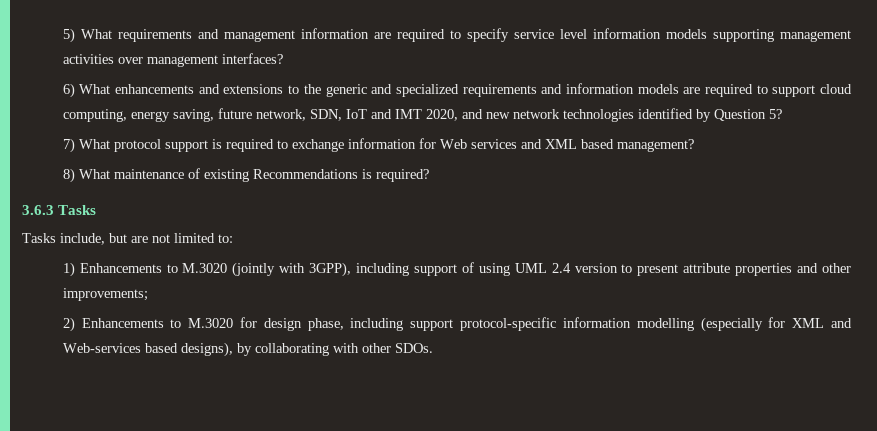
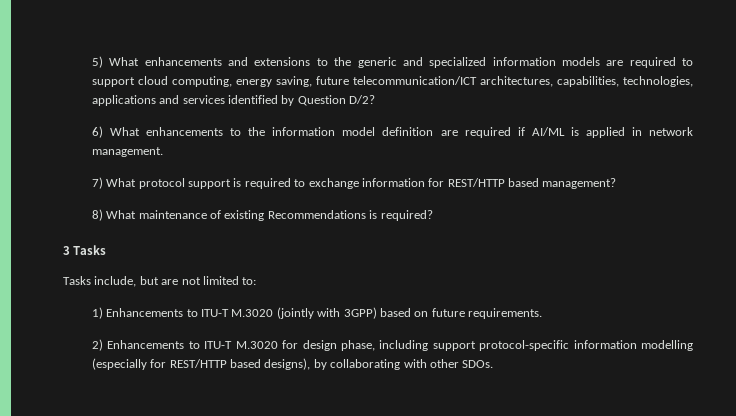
- 5) What requirements and management information are required to specify service level information models supporting management activities over management interfaces?
- 6) What enhancements and extensions to the generic and specialized requirements and information models are required to support cloud computing, energy saving, future network, SDN, IoT and IMT 2020, and new network technologies identified by Question 5?
+ 5) What enhancements and extensions to the generic and specialized information models are required to support cloud computing, energy saving, future telecommunication/ICT architectures, capabilities, technologies, applications and services identified by Question D/2?
+ 6) What enhancements to the information model definition are required if AI/ML is applied in network management.
- 7) What protocol support is required to exchange information for Web services and XML based management?
+ 7) What protocol support is required to exchange information for REST/HTTP based management?
- 3.6.3 Tasks
+ 3 Tasks
- 1) Enhancements to M.3020 (jointly with 3GPP), including support of using UML 2.4 version to present attribute properties and other improvements;
+ 1) Enhancements to ITU-T M.3020 (jointly with 3GPP) based on future requirements.
- 2) Enhancements to M.3020 for design phase, including support protocol-specific information modelling (especially for XML and Web-services based designs), by collaborating with other SDOs.
+ 2) Enhancements to ITU-T M.3020 for design phase, including support protocol-specific information modelling (especially for REST/HTTP based designs), by collaborating with other SDOs.

